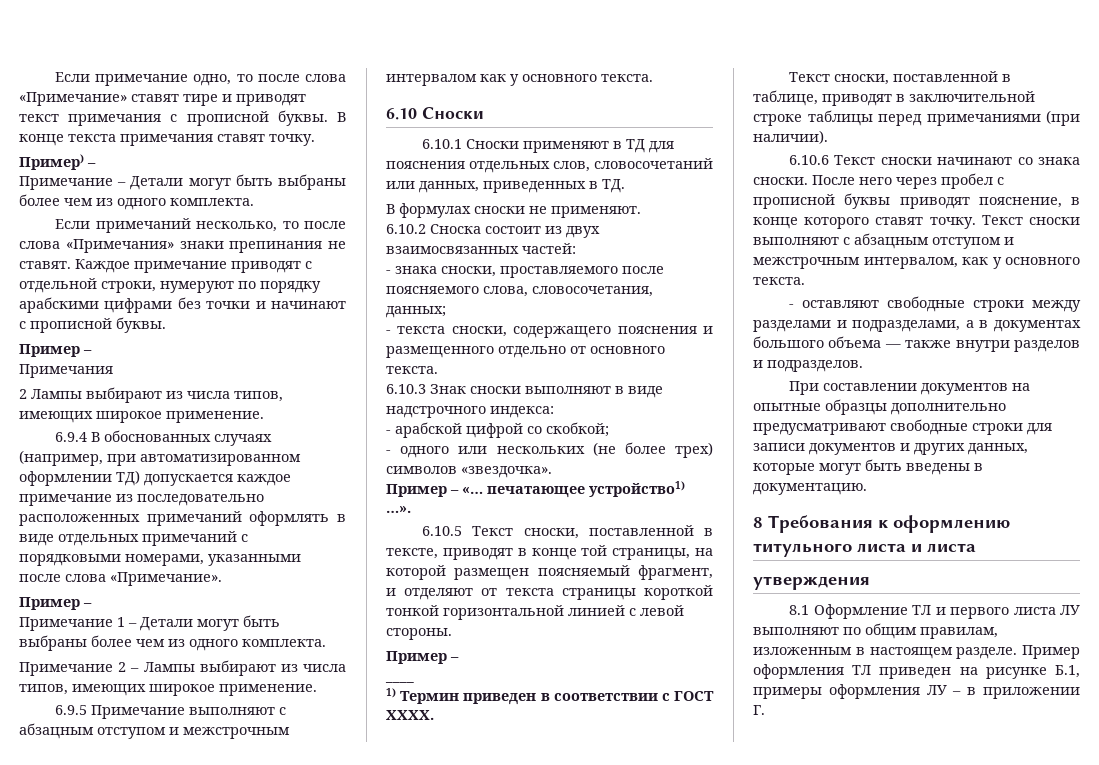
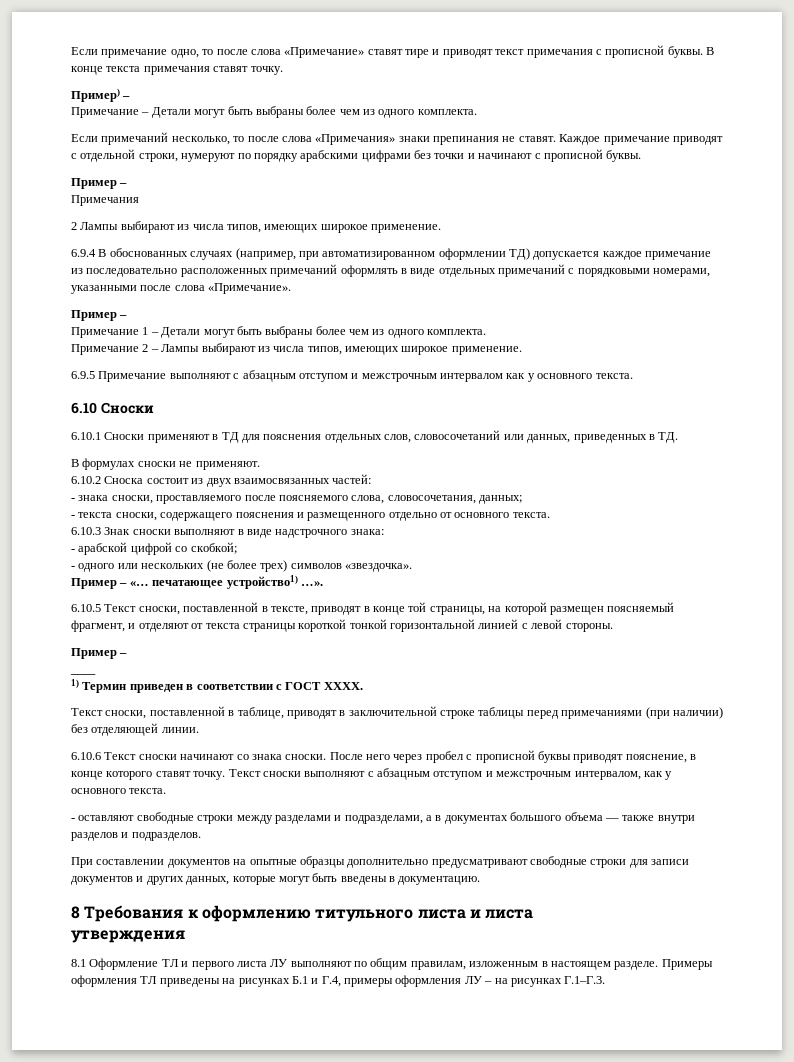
- 6.10.3 Знак сноски выполняют в виде надстрочного индекса:
+ 6.10.3 Знак сноски выполняют в виде надстрочного знака:
- Текст сноски, поставленной в таблице, приводят в заключительной строке таблицы перед примечаниями (при наличии).
+ Текст сноски, поставленной в таблице, приводят в заключительной строке таблицы перед примечаниями (при наличии) без отделяющей линии.
- Пример оформления ТЛ приведен на рисунке Б.1, примеры оформления ЛУ – в приложении Г.
+ Примеры оформления ТЛ приведены на рисунках Б.1 и Г.4, примеры оформления ЛУ – на рисунках Г.1–Г.3.

